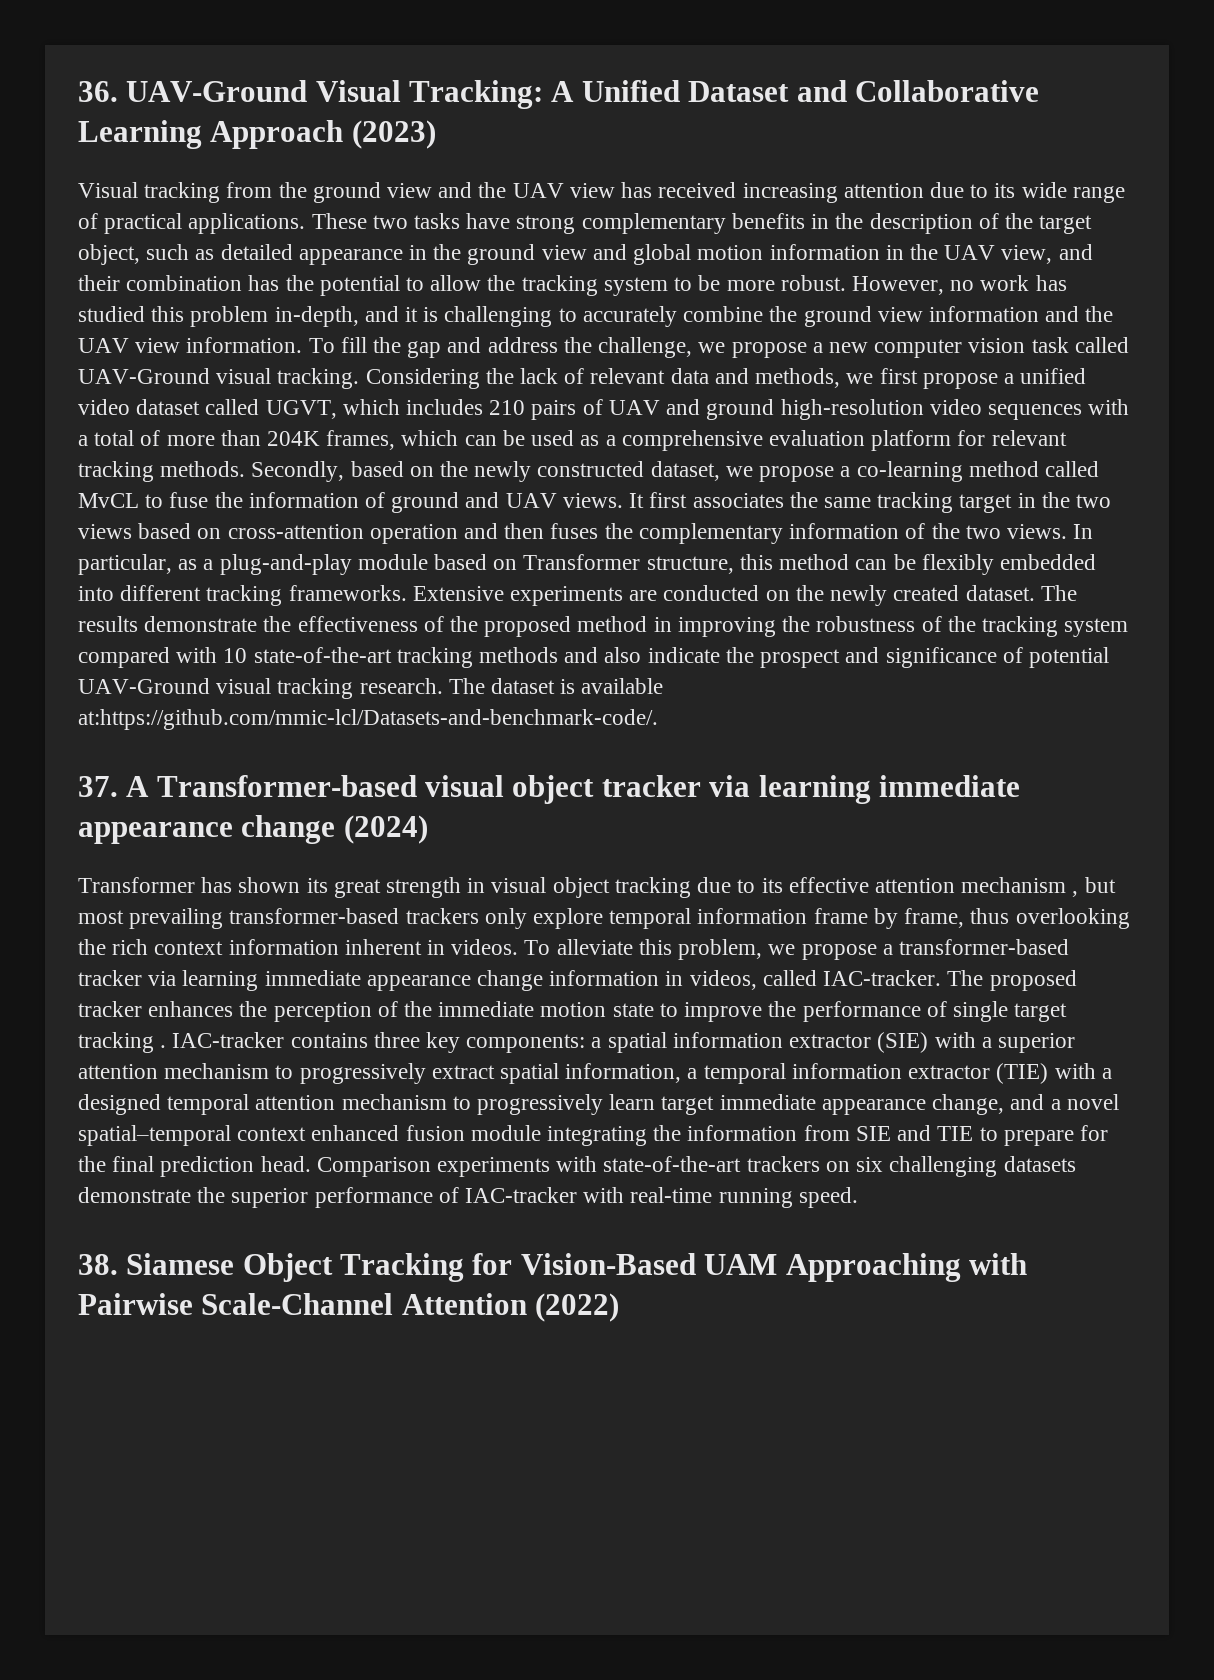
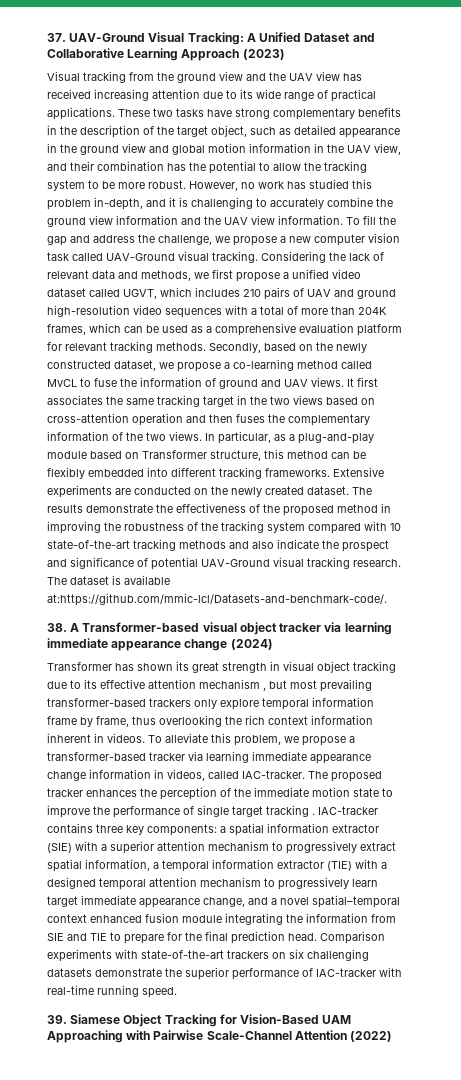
- 36. UAV-Ground Visual Tracking: A Unified Dataset and Collaborative Learning Approach (2023)
+ 37. UAV-Ground Visual Tracking: A Unified Dataset and Collaborative Learning Approach (2023)
- 37. A Transformer-based visual object tracker via learning immediate appearance change (2024)
+ 38. A Transformer-based visual object tracker via learning immediate appearance change (2024)
- 38. Siamese Object Tracking for Vision-Based UAM Approaching with Pairwise Scale-Channel Attention (2022)
+ 39. Siamese Object Tracking for Vision-Based UAM Approaching with Pairwise Scale-Channel Attention (2022)

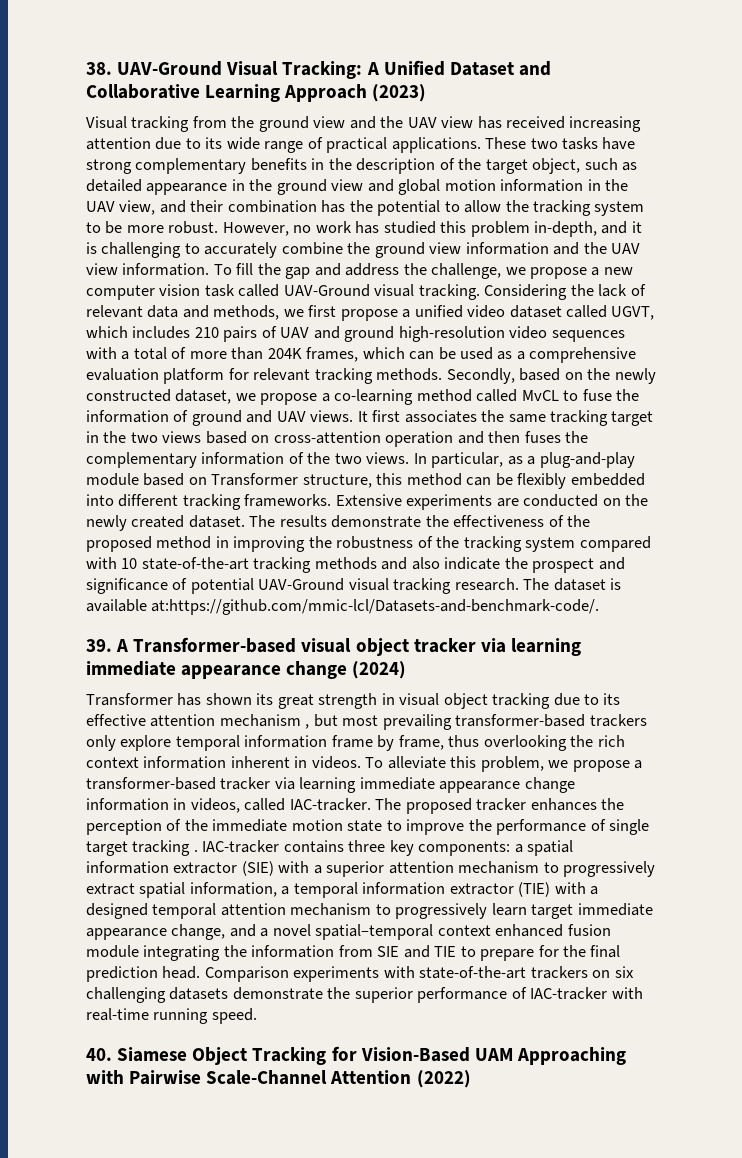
- 37. UAV-Ground Visual Tracking: A Unified Dataset and Collaborative Learning Approach (2023)
+ 38. UAV-Ground Visual Tracking: A Unified Dataset and Collaborative Learning Approach (2023)
- 38. A Transformer-based visual object tracker via learning immediate appearance change (2024)
+ 39. A Transformer-based visual object tracker via learning immediate appearance change (2024)
- 39. Siamese Object Tracking for Vision-Based UAM Approaching with Pairwise Scale-Channel Attention (2022)
+ 40. Siamese Object Tracking for Vision-Based UAM Approaching with Pairwise Scale-Channel Attention (2022)

